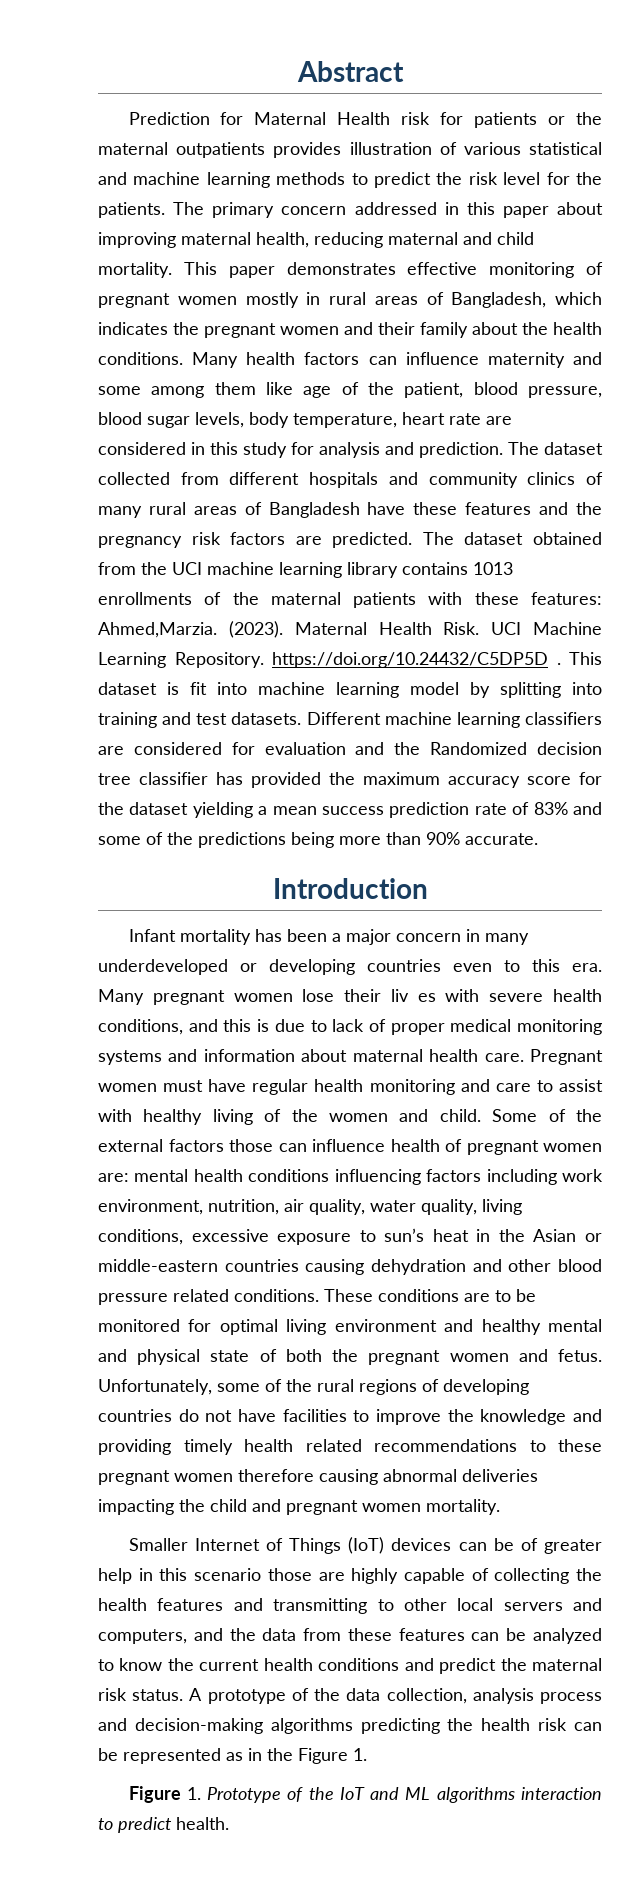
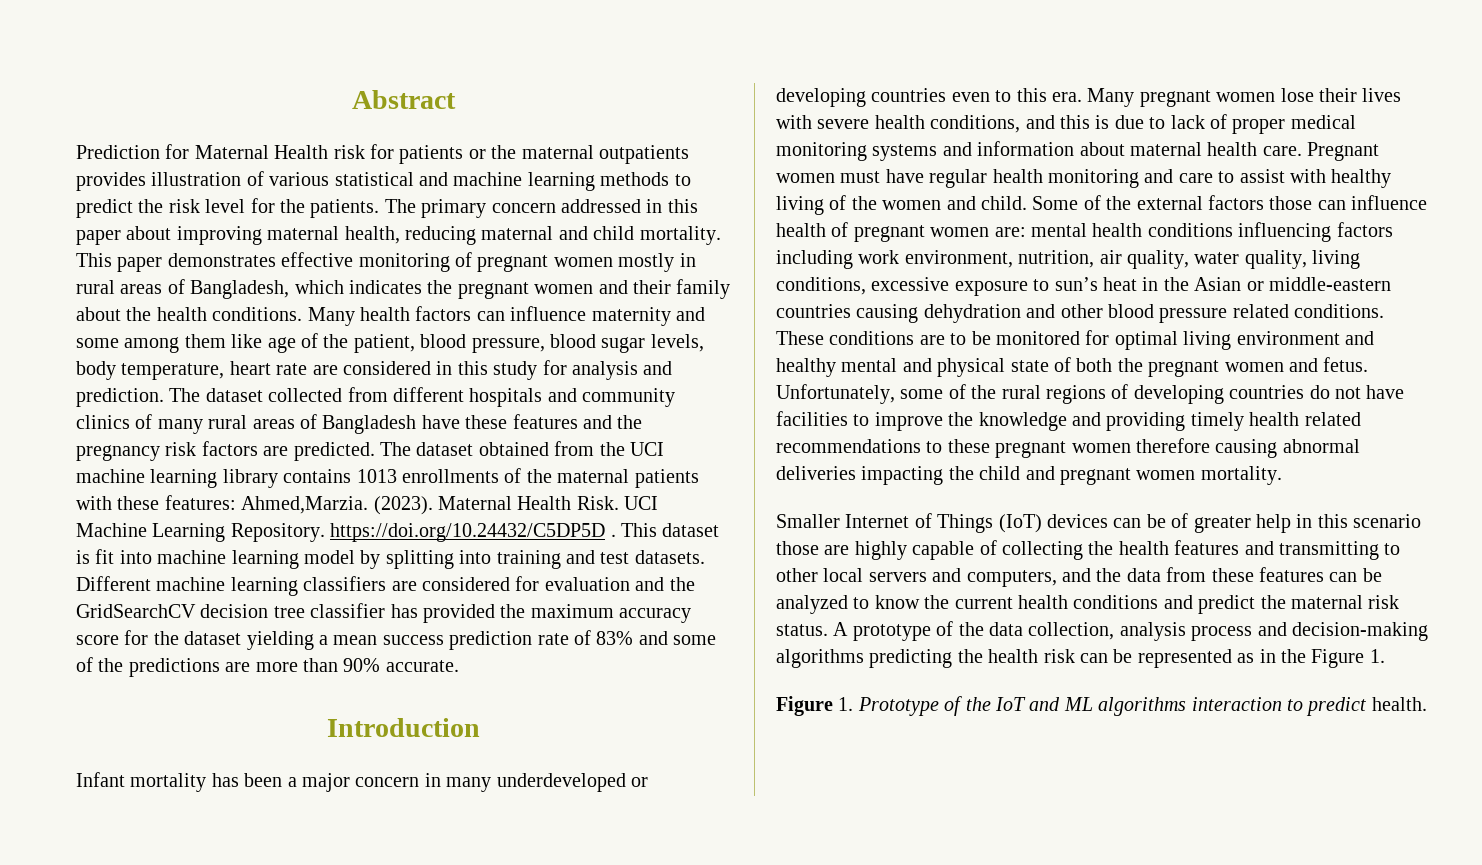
- Different machine learning classifiers are considered for evaluation and the Randomized decision tree classifier has provided the maximum accuracy score for the dataset yielding a mean success prediction rate of 83% and some of the predictions being more than 90% accurate.
+ Different machine learning classifiers are considered for evaluation and the GridSearchCV decision tree classifier has provided the maximum accuracy score for the dataset yielding a mean success prediction rate of 83% and some of the predictions are more than 90% accurate.
- Many pregnant women lose their liv es with severe health conditions, and this is due to lack of proper medical monitoring systems and information about maternal health care.
+ Many pregnant women lose their lives with severe health conditions, and this is due to lack of proper medical monitoring systems and information about maternal health care.

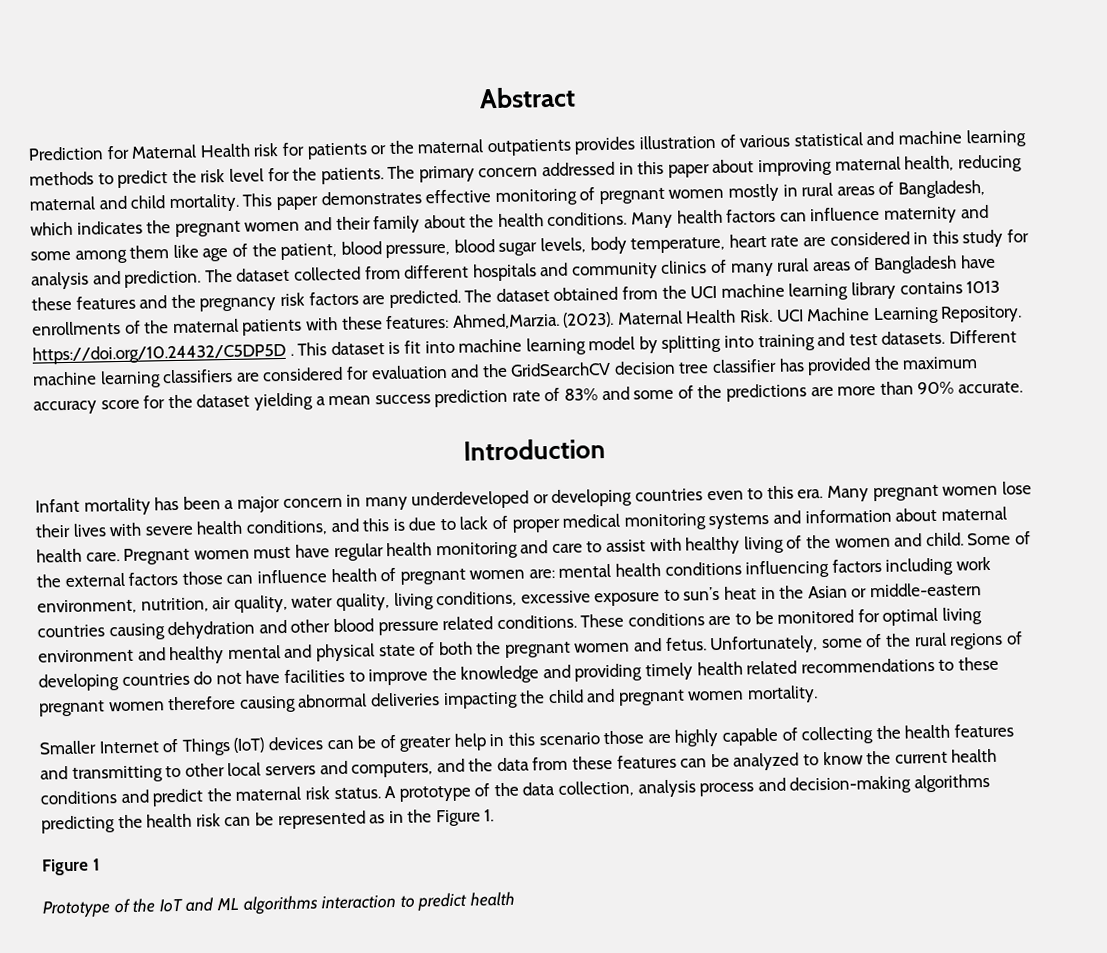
- Figure 1. Prototype of the IoT and ML algorithms interaction to predict health.
+ Figure 1
+ Prototype of the IoT and ML algorithms interaction to predict health

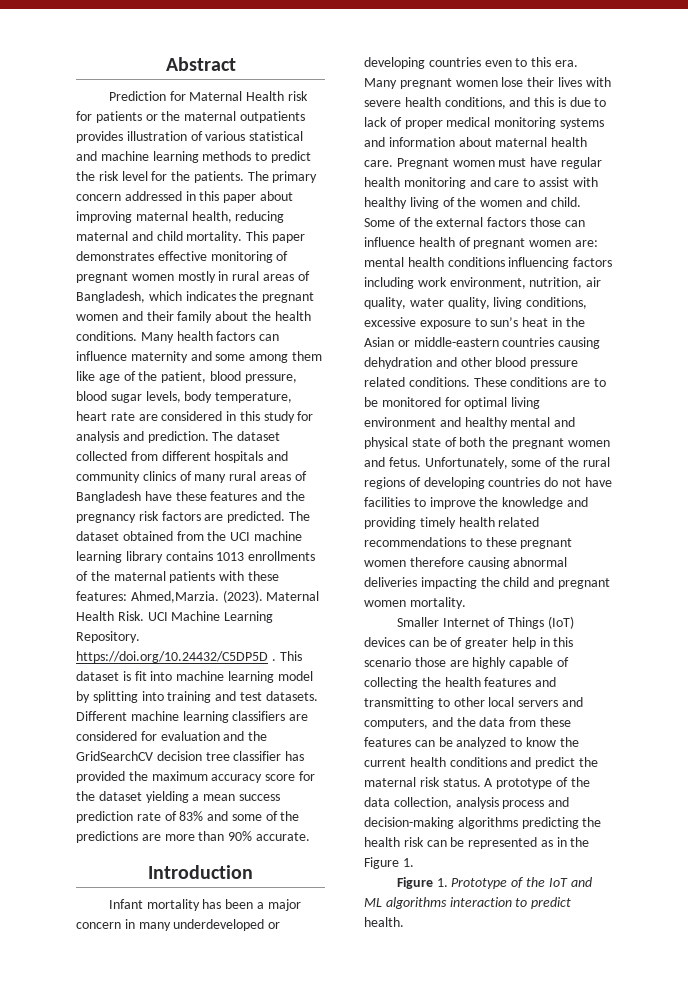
- Figure 1
- Prototype of the IoT and ML algorithms interaction to predict health
+ Figure 1. Prototype of the IoT and ML algorithms interaction to predict health.

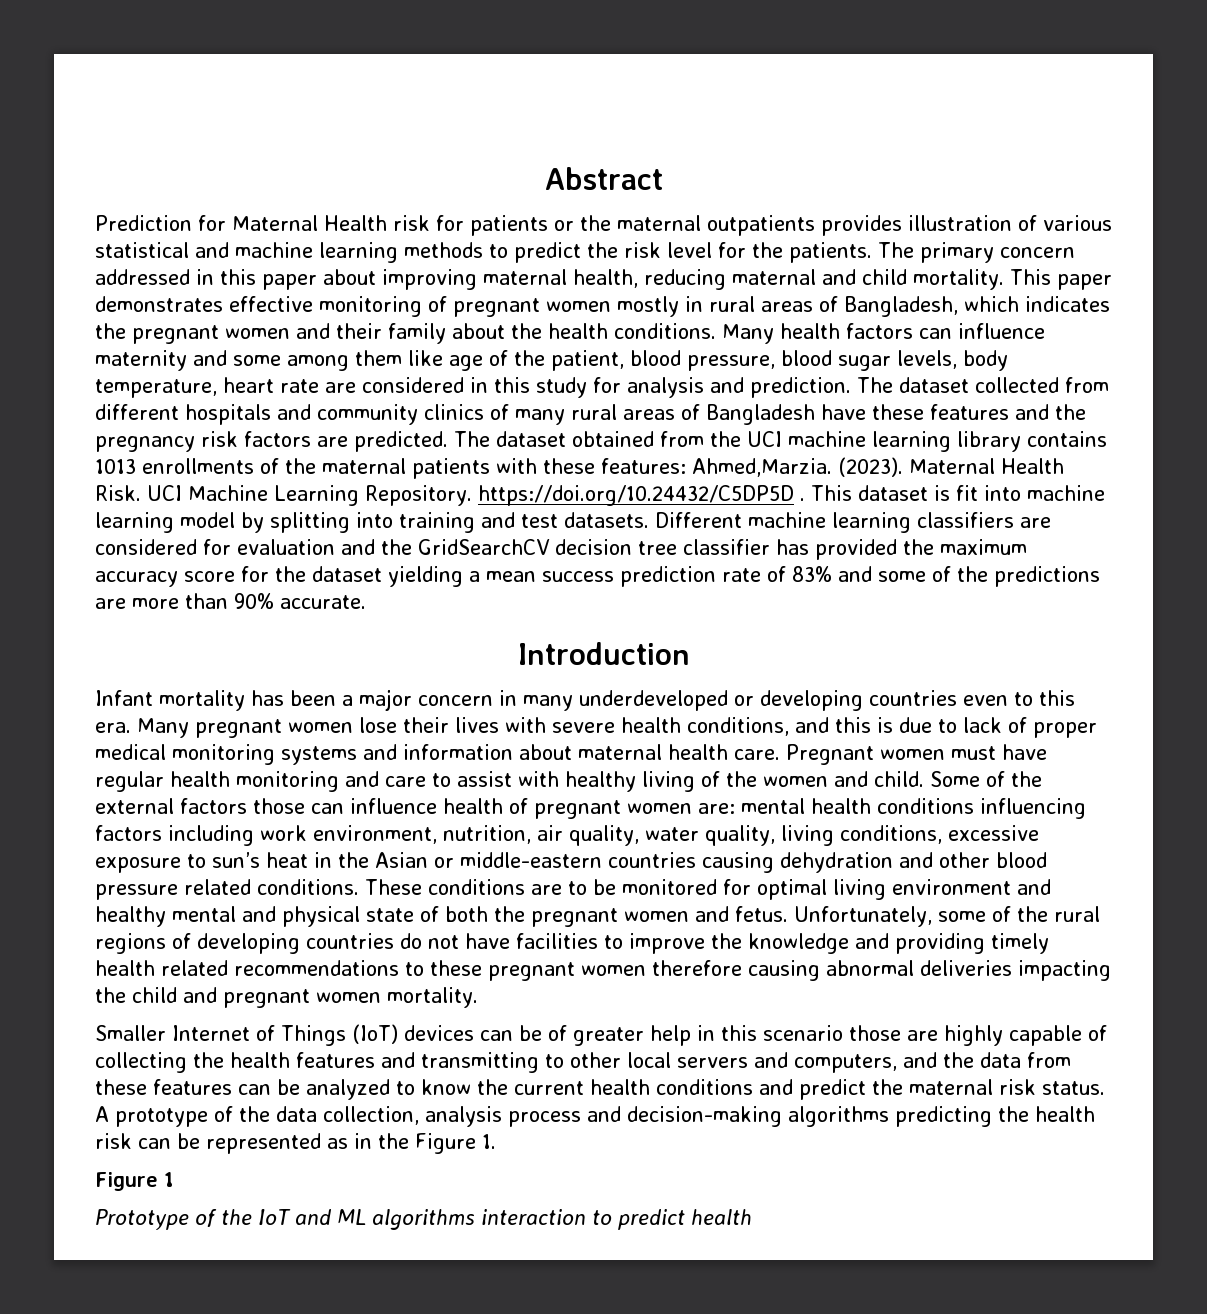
- Figure 1. Prototype of the IoT and ML algorithms interaction to predict health.
+ Figure 1
+ Prototype of the IoT and ML algorithms interaction to predict health

